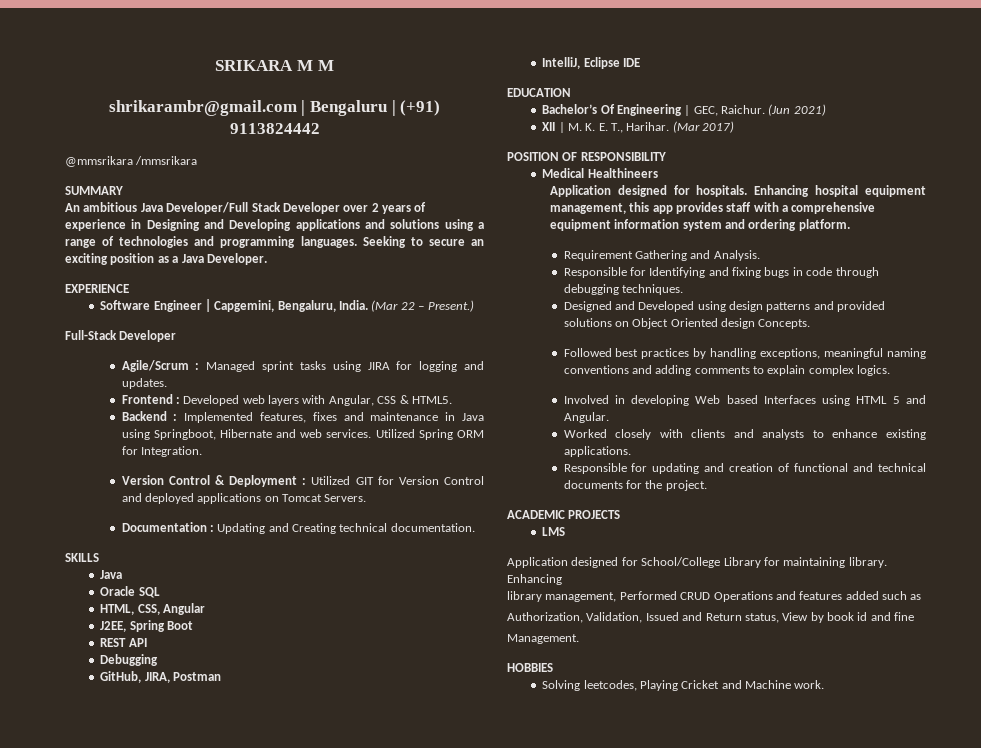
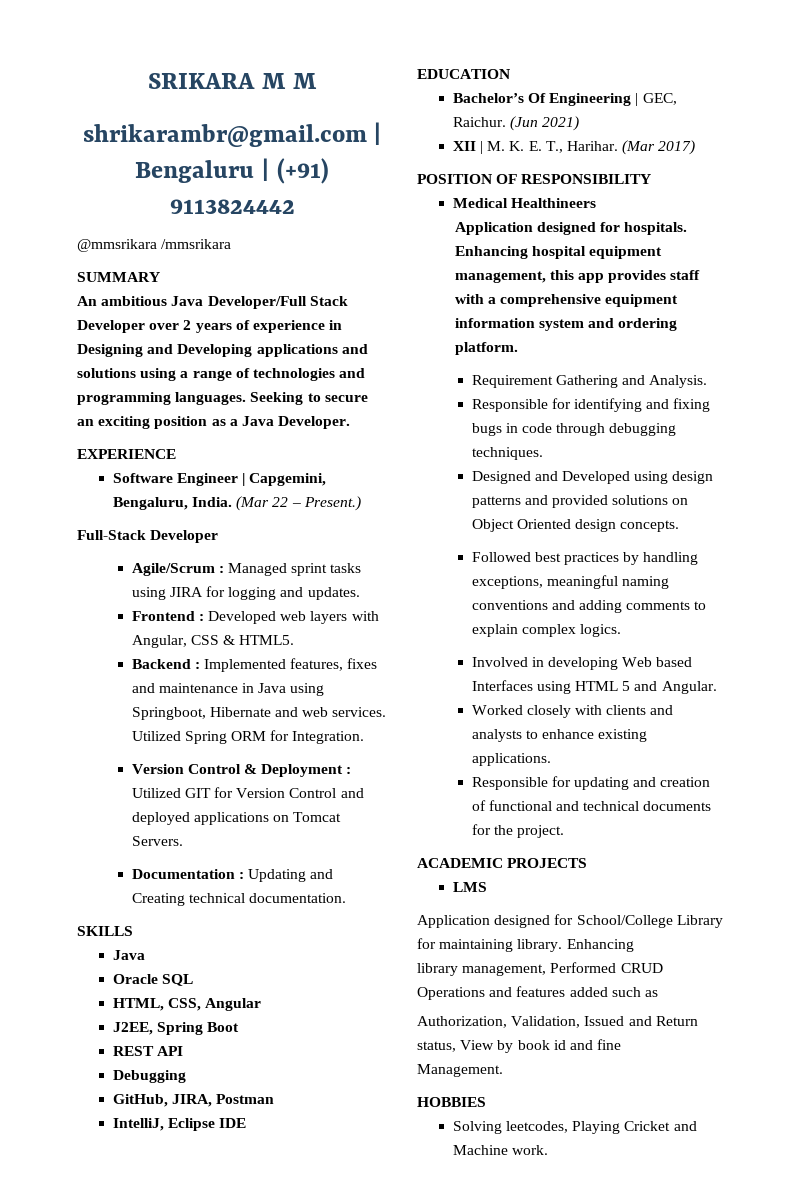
- Responsible for Identifying and fixing bugs in code through debugging techniques.
+ Responsible for identifying and fixing bugs in code through debugging techniques.
- Designed and Developed using design patterns and provided solutions on Object Oriented design Concepts.
+ Designed and Developed using design patterns and provided solutions on Object Oriented design concepts.

